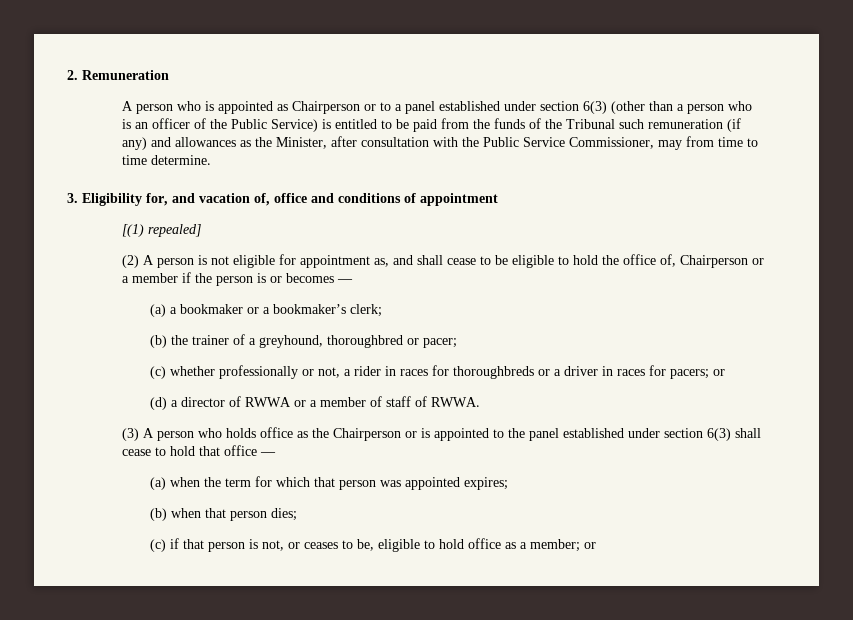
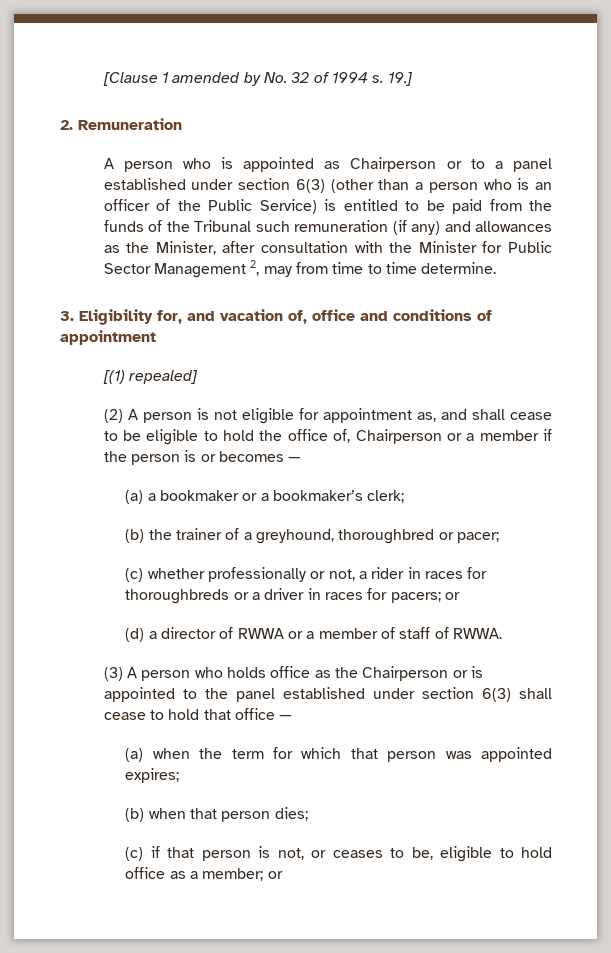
+ [Clause 1 amended by No. 32 of 1994 s. 19.]
- A person who is appointed as Chairperson or to a panel established under section 6(3) (other than a person who is an officer of the Public Service) is entitled to be paid from the funds of the Tribunal such remuneration (if any) and allowances as the Minister, after consultation with the Public Service Commissioner, may from time to time determine.
+ A person who is appointed as Chairperson or to a panel established under section 6(3) (other than a person who is an officer of the Public Service) is entitled to be paid from the funds of the Tribunal such remuneration (if any) and allowances as the Minister, after consultation with the Minister for Public Sector Management 2, may from time to time determine.

